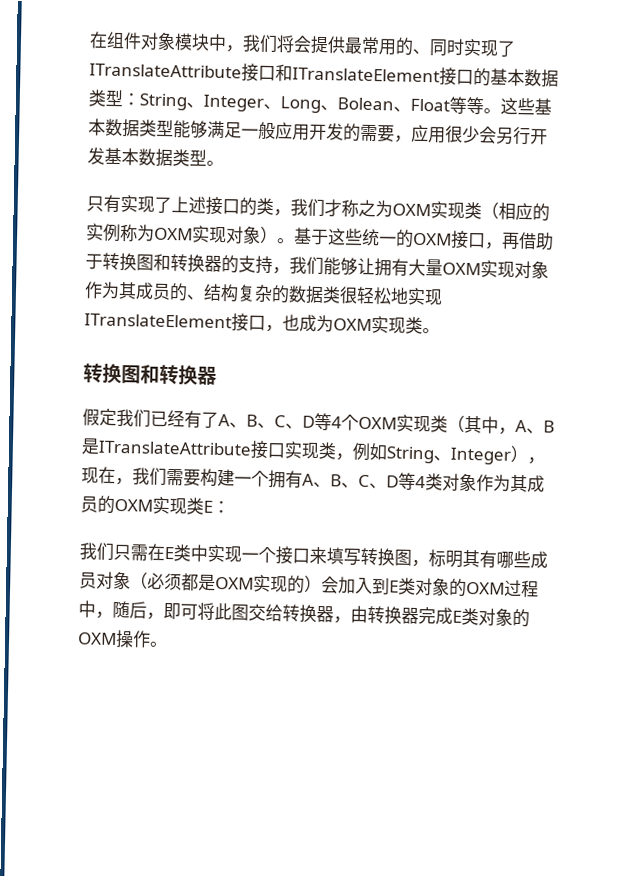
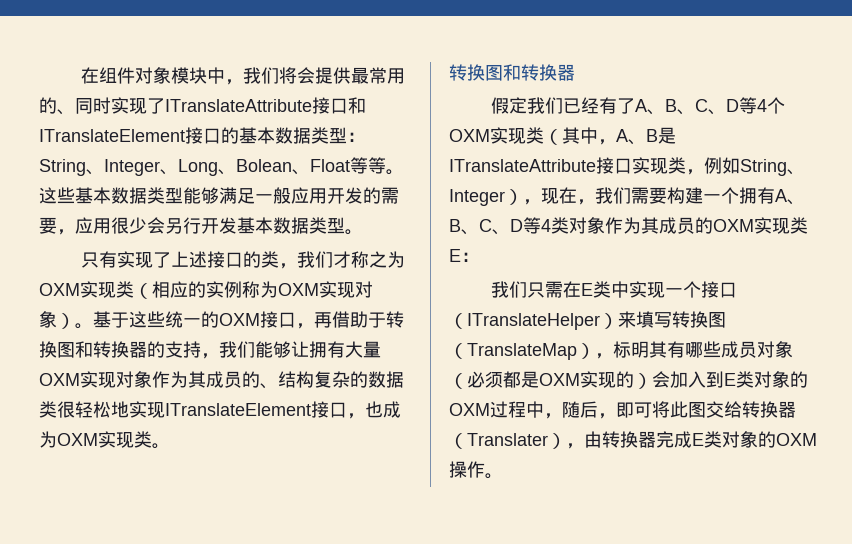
- 我们只需在E类中实现一个接口来填写转换图，标明其有哪些成员对象（必须都是OXM实现的）会加入到E类对象的OXM过程中，随后，即可将此图交给转换器，由转换器完成E类对象的OXM操作。
+ 我们只需在E类中实现一个接口（ITranslateHelper）来填写转换图（TranslateMap），标明其有哪些成员对象（必须都是OXM实现的）会加入到E类对象的OXM过程中，随后，即可将此图交给转换器（Translater），由转换器完成E类对象的OXM操作。

